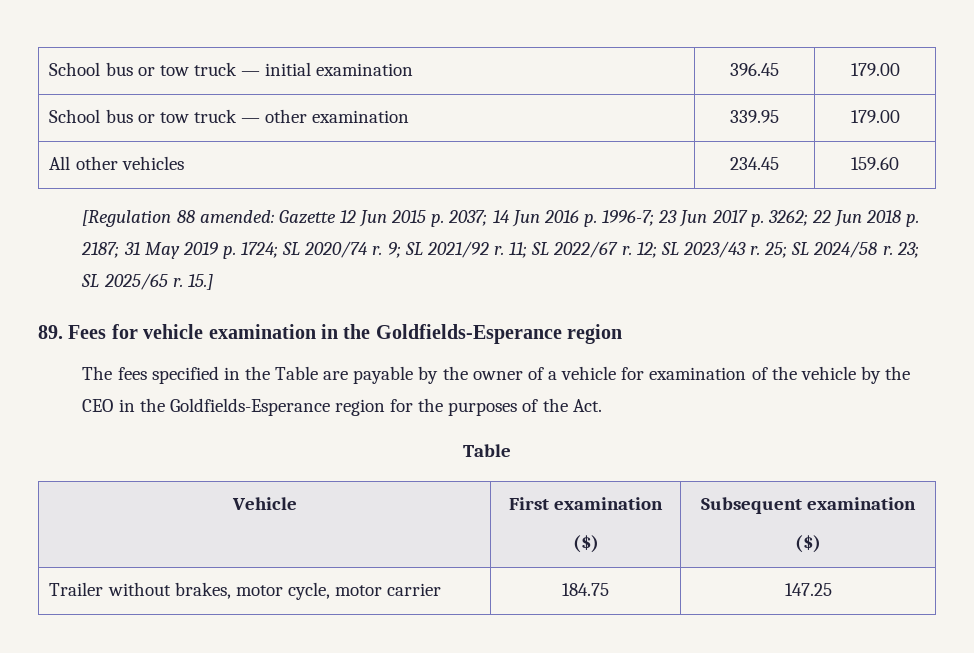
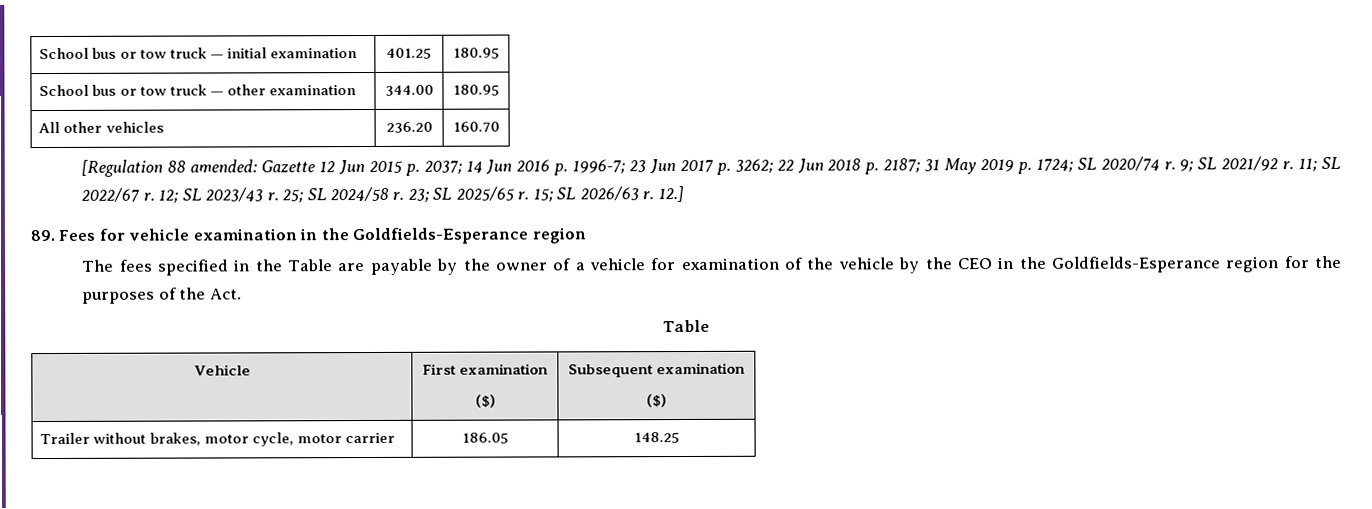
- School bus or tow truck — initial examination | 396.45 | 179.00
+ School bus or tow truck — initial examination | 401.25 | 180.95
- School bus or tow truck — other examination | 339.95 | 179.00
+ School bus or tow truck — other examination | 344.00 | 180.95
- All other vehicles | 234.45 | 159.60
+ All other vehicles | 236.20 | 160.70
- 15.]
+ 15; SL 2026/63 r. 12.]
- Trailer without brakes, motor cycle, motor carrier | 184.75 | 147.25
+ Trailer without brakes, motor cycle, motor carrier | 186.05 | 148.25

